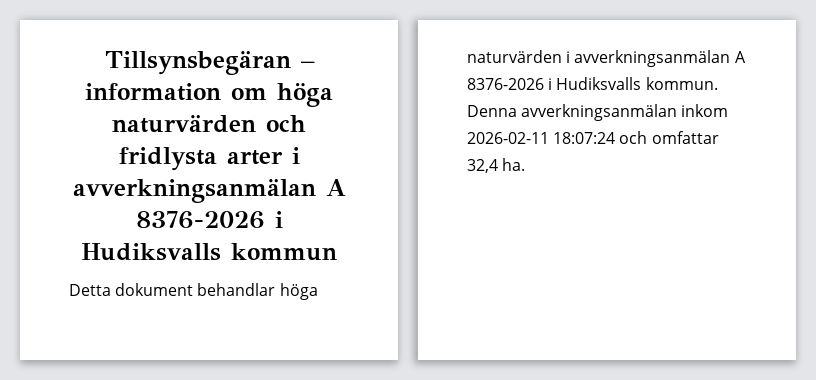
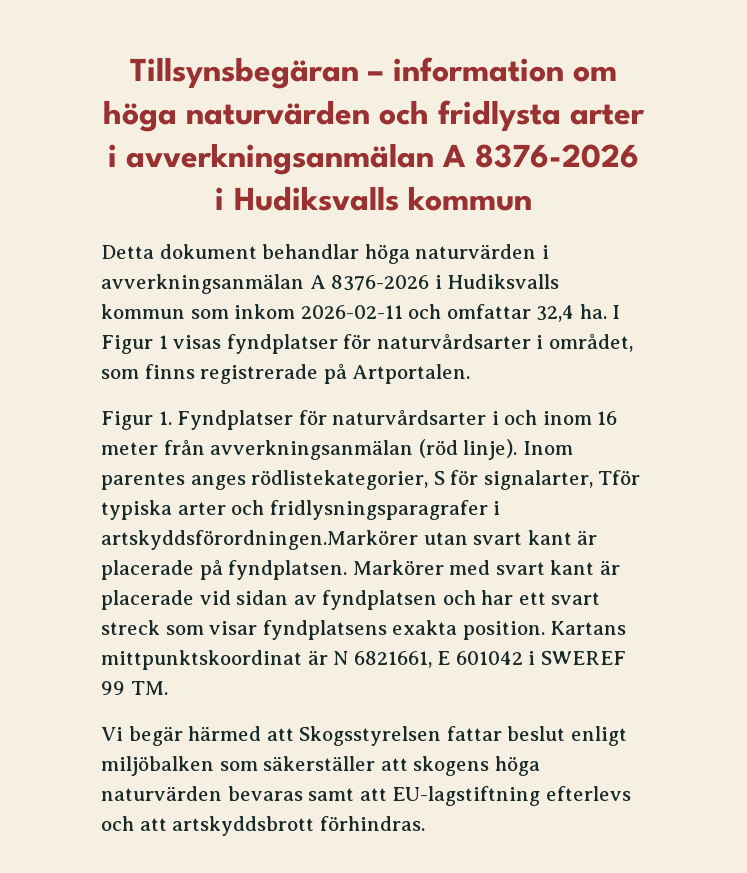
- Detta dokument behandlar höga naturvärden i avverkningsanmälan A 8376-2026 i Hudiksvalls kommun. Denna avverkningsanmälan inkom 2026-02-11 18:07:24 och omfattar 32,4 ha.
+ Detta dokument behandlar höga naturvärden i avverkningsanmälan A 8376-2026 i Hudiksvalls kommun som inkom 2026-02-11 och omfattar 32,4 ha.
+ I Figur 1 visas fyndplatser för naturvårdsarter i området, som finns registrerade på Artportalen.
+ Figur 1. Fyndplatser för naturvårdsarter i och inom 16 meter från avverkningsanmälan (röd linje). Inom parentes anges rödlistekategorier, S för signalarter, Tför typiska arter och fridlysningsparagrafer i artskyddsförordningen.Markörer utan svart kant är placerade på fyndplatsen. Markörer med svart kant är placerade vid sidan av fyndplatsen och har ett svart streck som visar fyndplatsens exakta position. Kartans mittpunktskoordinat är N 6821661, E 601042 i SWEREF 99 TM.
+ Vi begär härmed att Skogsstyrelsen fattar beslut enligt miljöbalken som säkerställer att skogens höga naturvärden bevaras samt att EU-lagstiftning efterlevs och att artskyddsbrott förhindras.

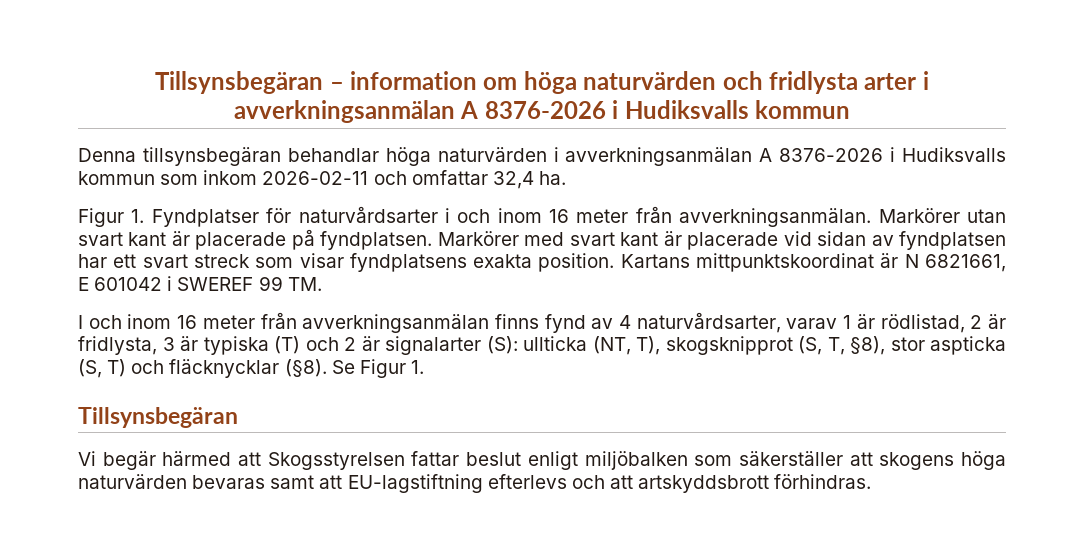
- Detta dokument behandlar höga naturvärden i avverkningsanmälan A 8376-2026 i Hudiksvalls kommun som inkom 2026-02-11 och omfattar 32,4 ha. I Figur 1 visas fyndplatser för naturvårdsarter i området, som finns registrerade på Artportalen.
+ Denna tillsynsbegäran behandlar höga naturvärden i avverkningsanmälan A 8376-2026 i Hudiksvalls kommun som inkom 2026-02-11 och omfattar 32,4 ha.
- Figur 1. Fyndplatser för naturvårdsarter i och inom 16 meter från avverkningsanmälan (röd linje). Inom parentes anges rödlistekategorier, S för signalarter, Tför typiska arter och fridlysningsparagrafer i artskyddsförordningen.Markörer utan svart kant är placerade på fyndplatsen.
+ Figur 1. Fyndplatser för naturvårdsarter i och inom 16 meter från avverkningsanmälan. Markörer utan svart kant är placerade på fyndplatsen.
- Markörer med svart kant är placerade vid sidan av fyndplatsen och har ett svart streck som visar fyndplatsens exakta position.
+ Markörer med svart kant är placerade vid sidan av fyndplatsen har ett svart streck som visar fyndplatsens exakta position.
+ I och inom 16 meter från avverkningsanmälan finns fynd av 4 naturvårdsarter, varav 1 är rödlistad, 2 är fridlysta, 3 är typiska (T) och 2 är signalarter (S): ullticka (NT, T), skogsknipprot (S, T, §8), stor aspticka (S, T) och fläcknycklar (§8). Se Figur 1.
+ Tillsynsbegäran

